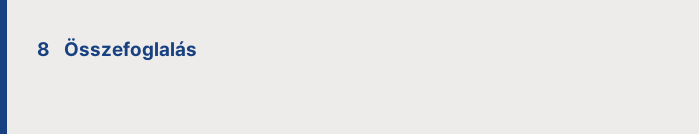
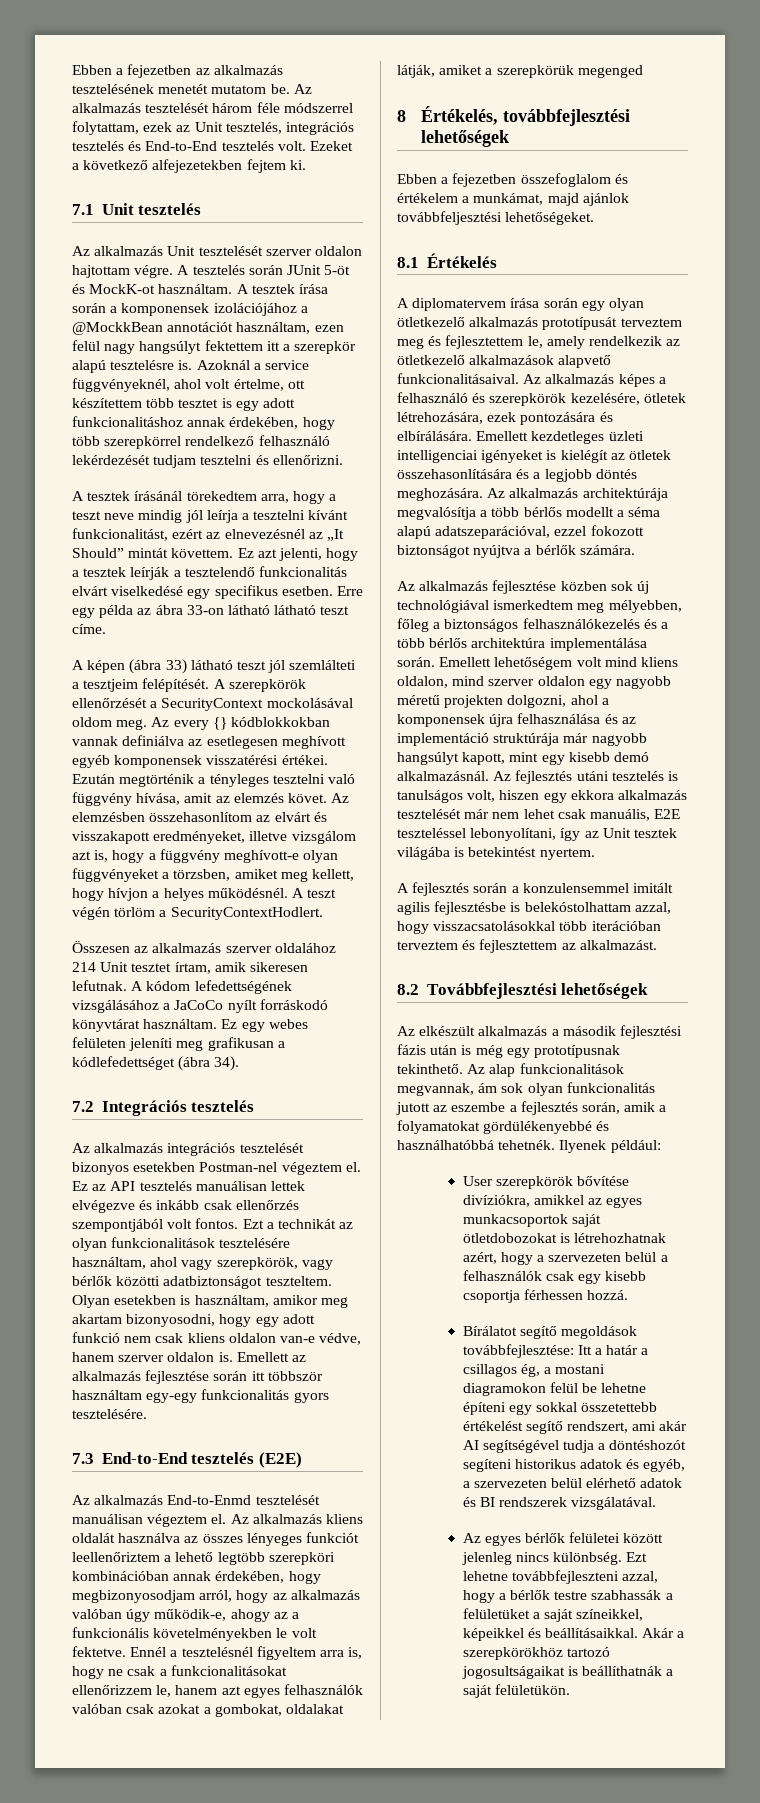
- 8 Összefoglalás
+ Ebben a fejezetben az alkalmazás tesztelésének menetét mutatom be. Az alkalmazás tesztelését három féle módszerrel folytattam, ezek az Unit tesztelés, integrációs tesztelés és End-to-End tesztelés volt. Ezeket a következő alfejezetekben fejtem ki.
+ 7.1 Unit tesztelés
+ Az alkalmazás Unit tesztelését szerver oldalon hajtottam végre. A tesztelés során JUnit 5-öt és MockK-ot használtam. A tesztek írása során a komponensek izolációjához a @MockkBean annotációt használtam, ezen felül nagy hangsúlyt fektettem itt a szerepkör alapú tesztelésre is. Azoknál a service függvényeknél, ahol volt értelme, ott készítettem több tesztet is egy adott funkcionalitáshoz annak érdekében, hogy több szerepkörrel rendelkező felhasználó lekérdezését tudjam tesztelni és ellenőrizni.
+ A tesztek írásánál törekedtem arra, hogy a teszt neve mindig jól leírja a tesztelni kívánt funkcionalitást, ezért az elnevezésnél az „It Should” mintát követtem. Ez azt jelenti, hogy a tesztek leírják a tesztelendő funkcionalitás elvárt viselkedésé egy specifikus esetben. Erre egy példa az ábra 33-on látható látható teszt címe.
+ A képen (ábra 33) látható teszt jól szemlálteti a tesztjeim felépítését. A szerepkörök ellenőrzését a SecurityContext mockolásával oldom meg. Az every {} kódblokkokban vannak definiálva az esetlegesen meghívott egyéb komponensek visszatérési értékei. Ezután megtörténik a tényleges tesztelni való függvény hívása, amit az elemzés követ. Az elemzésben összehasonlítom az elvárt és visszakapott eredményeket, illetve vizsgálom azt is, hogy a függvény meghívott-e olyan függvényeket a törzsben, amiket meg kellett, hogy hívjon a helyes működésnél. A teszt végén törlöm a SecurityContextHodlert.
+ Összesen az alkalmazás szerver oldalához 214 Unit tesztet írtam, amik sikeresen lefutnak. A kódom lefedettségének vizsgálásához a JaCoCo nyílt forráskodó könyvtárat használtam. Ez egy webes felületen jeleníti meg grafikusan a kódlefedettséget (ábra 34).
+ 7.2 Integrációs tesztelés
+ Az alkalmazás integrációs tesztelését bizonyos esetekben Postman-nel végeztem el. Ez az API tesztelés manuálisan lettek elvégezve és inkább csak ellenőrzés szempontjából volt fontos. Ezt a technikát az olyan funkcionalitások tesztelésére használtam, ahol vagy szerepkörök, vagy bérlők közötti adatbiztonságot teszteltem. Olyan esetekben is használtam, amikor meg akartam bizonyosodni, hogy egy adott funkció nem csak kliens oldalon van-e védve, hanem szerver oldalon is. Emellett az alkalmazás fejlesztése során itt többször használtam egy-egy funkcionalitás gyors tesztelésére.
+ 7.3 End-to-End tesztelés (E2E)
+ Az alkalmazás End-to-Enmd tesztelését manuálisan végeztem el. Az alkalmazás kliens oldalát használva az összes lényeges funkciót leellenőriztem a lehető legtöbb szerepköri kombinációban annak érdekében, hogy megbizonyosodjam arról, hogy az alkalmazás valóban úgy működik-e, ahogy az a funkcionális követelményekben le volt fektetve. Ennél a tesztelésnél figyeltem arra is, hogy ne csak a funkcionalitásokat ellenőrizzem le, hanem azt egyes felhasználók valóban csak azokat a gombokat, oldalakat látják, amiket a szerepkörük megenged
+ 8 Értékelés, továbbfejlesztési lehetőségek
+ Ebben a fejezetben összefoglalom és értékelem a munkámat, majd ajánlok továbbfeljesztési lehetőségeket.
+ 8.1 Értékelés
+ A diplomatervem írása során egy olyan ötletkezelő alkalmazás prototípusát terveztem meg és fejlesztettem le, amely rendelkezik az ötletkezelő alkalmazások alapvető funkcionalitásaival. Az alkalmazás képes a felhasználó és szerepkörök kezelésére, ötletek létrehozására, ezek pontozására és elbírálására. Emellett kezdetleges üzleti intelligenciai igényeket is kielégít az ötletek összehasonlítására és a legjobb döntés meghozására. Az alkalmazás architektúrája megvalósítja a több bérlős modellt a séma alapú adatszeparációval, ezzel fokozott biztonságot nyújtva a bérlők számára.
+ Az alkalmazás fejlesztése közben sok új technológiával ismerkedtem meg mélyebben, főleg a biztonságos felhasználókezelés és a több bérlős architektúra implementálása során. Emellett lehetőségem volt mind kliens oldalon, mind szerver oldalon egy nagyobb méretű projekten dolgozni, ahol a komponensek újra felhasználása és az implementáció struktúrája már nagyobb hangsúlyt kapott, mint egy kisebb demó alkalmazásnál. Az fejlesztés utáni tesztelés is tanulságos volt, hiszen egy ekkora alkalmazás tesztelését már nem lehet csak manuális, E2E teszteléssel lebonyolítani, így az Unit tesztek világába is betekintést nyertem.
+ A fejlesztés során a konzulensemmel imitált agilis fejlesztésbe is belekóstolhattam azzal, hogy visszacsatolásokkal több iterációban terveztem és fejlesztettem az alkalmazást.
+ 8.2 Továbbfejlesztési lehetőségek
+ Az elkészült alkalmazás a második fejlesztési fázis után is még egy prototípusnak tekinthető. Az alap funkcionalitások megvannak, ám sok olyan funkcionalitás jutott az eszembe a fejlesztés során, amik a folyamatokat gördülékenyebbé és használhatóbbá tehetnék. Ilyenek például:
+ User szerepkörök bővítése divíziókra, amikkel az egyes munkacsoportok saját ötletdobozokat is létrehozhatnak azért, hogy a szervezeten belül a felhasználók csak egy kisebb csoportja férhessen hozzá.
+ Bírálatot segítő megoldások továbbfejlesztése: Itt a határ a csillagos ég, a mostani diagramokon felül be lehetne építeni egy sokkal összetettebb értékelést segítő rendszert, ami akár AI segítségével tudja a döntéshozót segíteni historikus adatok és egyéb, a szervezeten belül elérhető adatok és BI rendszerek vizsgálatával.
+ Az egyes bérlők felületei között jelenleg nincs különbség. Ezt lehetne továbbfejleszteni azzal, hogy a bérlők testre szabhassák a felületüket a saját színeikkel, képeikkel és beállításaikkal. Akár a szerepkörökhöz tartozó jogosultságaikat is beállíthatnák a saját felületükön.

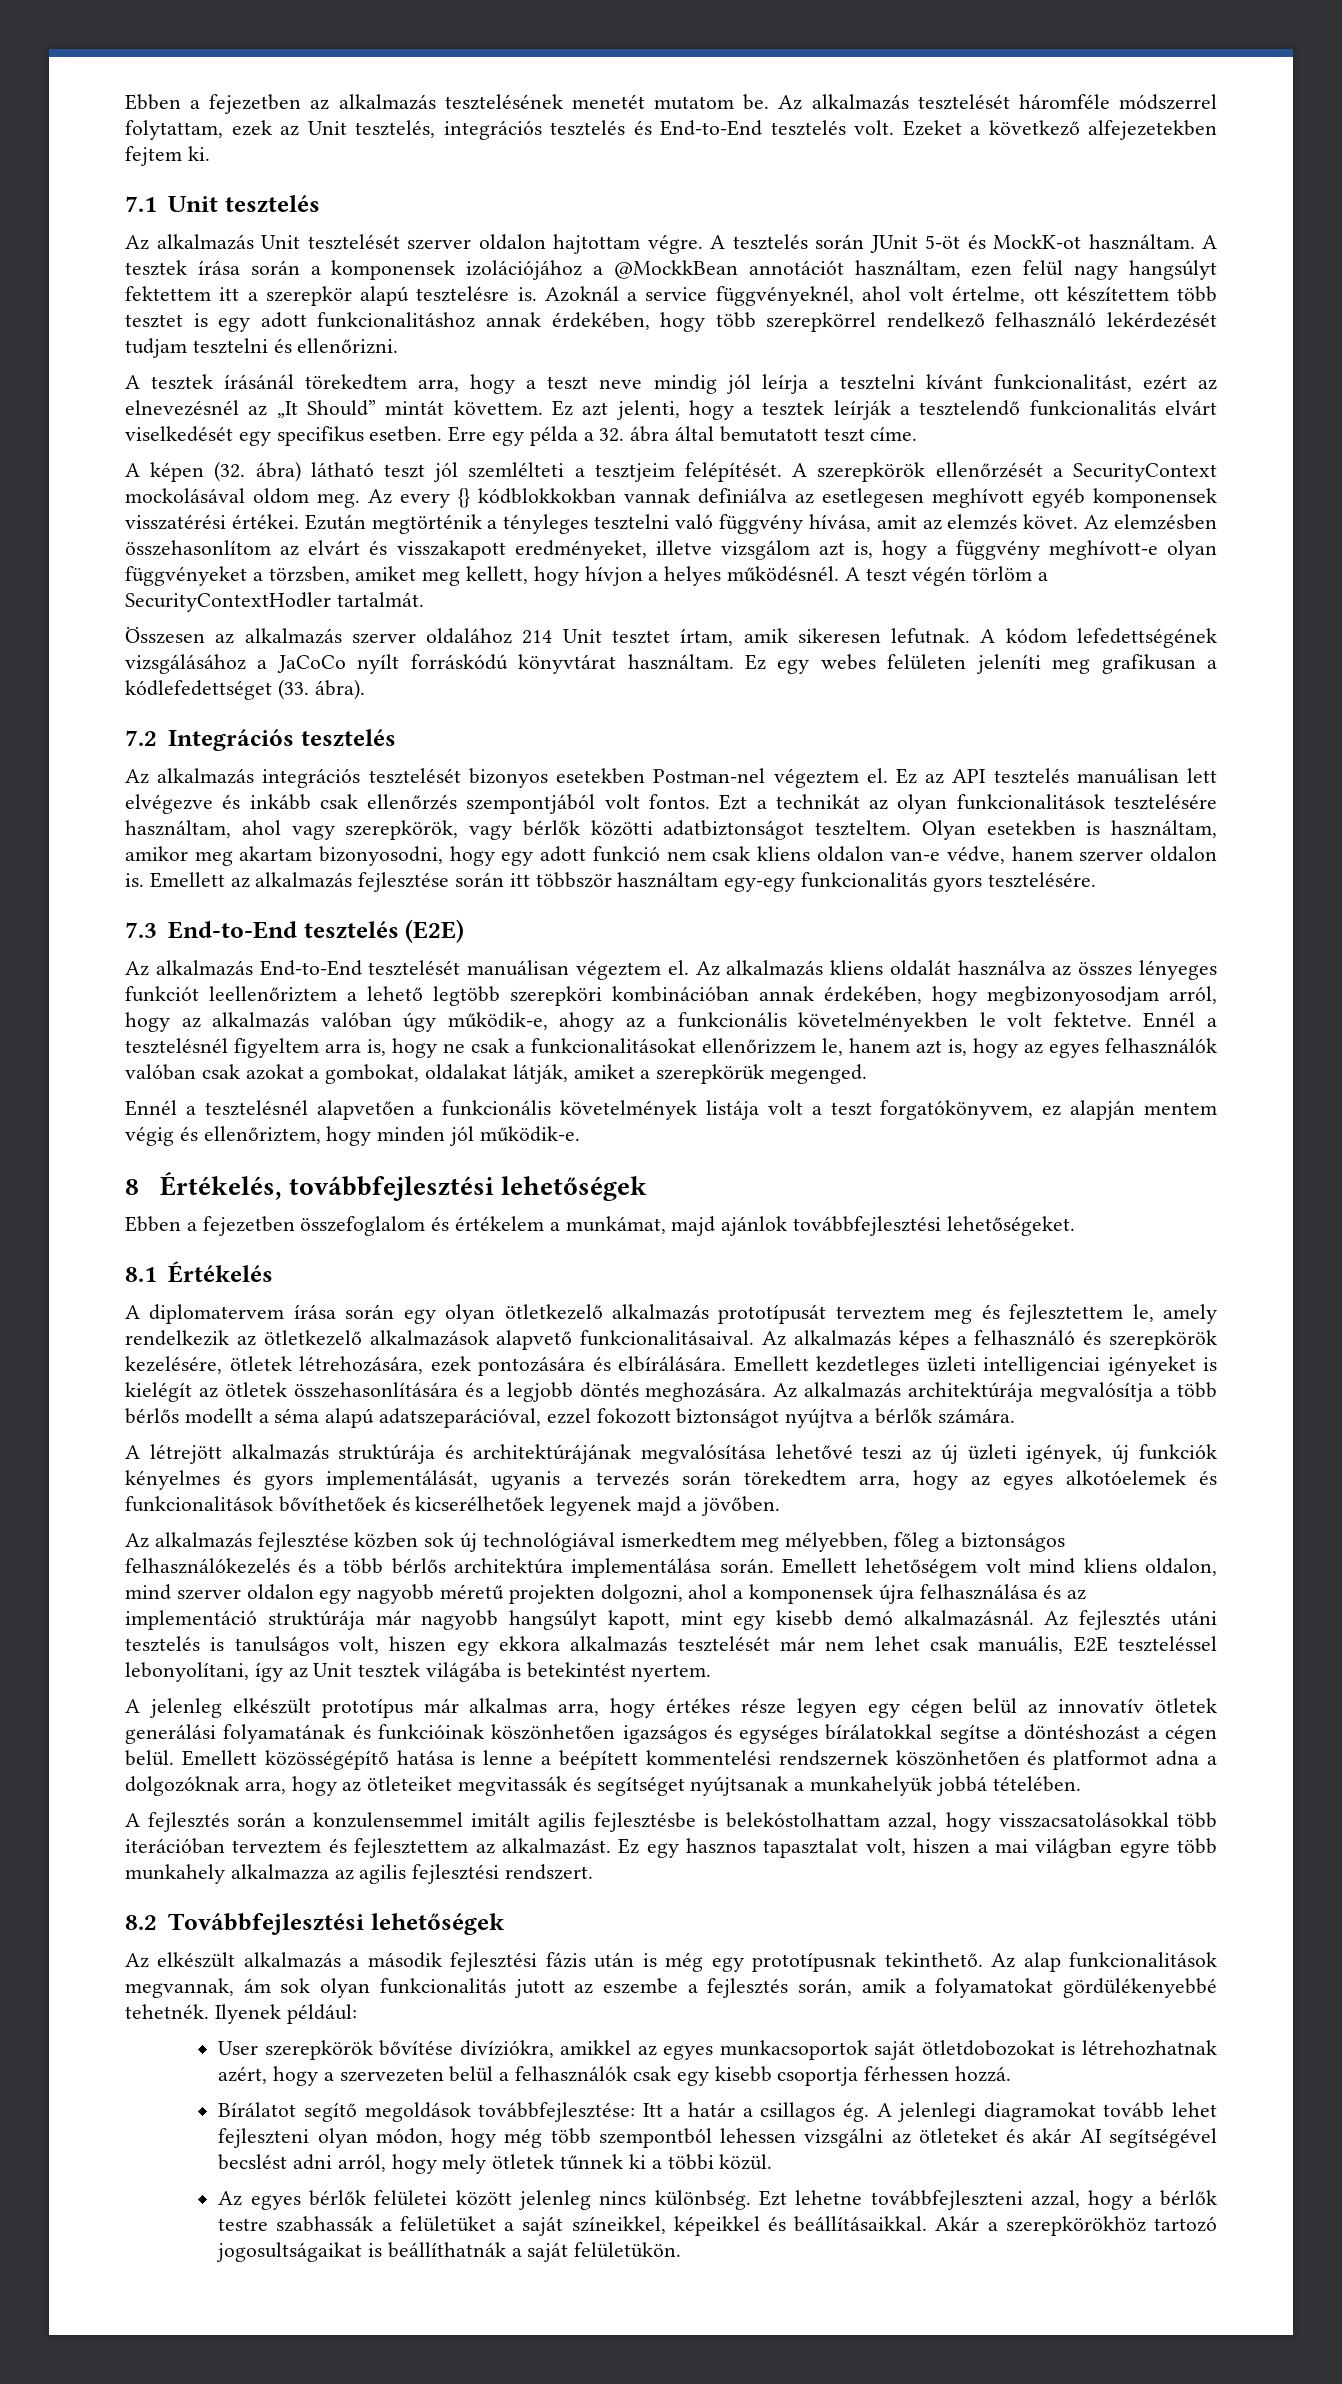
- Az alkalmazás tesztelését három féle módszerrel folytattam, ezek az Unit tesztelés, integrációs tesztelés és End-to-End tesztelés volt.
+ Az alkalmazás tesztelését háromféle módszerrel folytattam, ezek az Unit tesztelés, integrációs tesztelés és End-to-End tesztelés volt.
- Ez azt jelenti, hogy a tesztek leírják a tesztelendő funkcionalitás elvárt viselkedésé egy specifikus esetben.
+ Ez azt jelenti, hogy a tesztek leírják a tesztelendő funkcionalitás elvárt viselkedését egy specifikus esetben.
- Erre egy példa az ábra 33-on látható látható teszt címe.
+ Erre egy példa a 32. ábra által bemutatott teszt címe.
- A képen (ábra 33) látható teszt jól szemlálteti a tesztjeim felépítését.
+ A képen (32. ábra) látható teszt jól szemlélteti a tesztjeim felépítését.
- A teszt végén törlöm a SecurityContextHodlert.
+ A teszt végén törlöm a SecurityContextHodler tartalmát.
- A kódom lefedettségének vizsgálásához a JaCoCo nyílt forráskodó könyvtárat használtam.
+ A kódom lefedettségének vizsgálásához a JaCoCo nyílt forráskódú könyvtárat használtam.
- Ez egy webes felületen jeleníti meg grafikusan a kódlefedettséget (ábra 34).
+ Ez egy webes felületen jeleníti meg grafikusan a kódlefedettséget (33. ábra).
- Ez az API tesztelés manuálisan lettek elvégezve és inkább csak ellenőrzés szempontjából volt fontos.
+ Ez az API tesztelés manuálisan lett elvégezve és inkább csak ellenőrzés szempontjából volt fontos.
- Az alkalmazás End-to-Enmd tesztelését manuálisan végeztem el.
+ Az alkalmazás End-to-End tesztelését manuálisan végeztem el.
- Ennél a tesztelésnél figyeltem arra is, hogy ne csak a funkcionalitásokat ellenőrizzem le, hanem azt egyes felhasználók valóban csak azokat a gombokat, oldalakat látják, amiket a szerepkörük megenged
+ Ennél a tesztelésnél figyeltem arra is, hogy ne csak a funkcionalitásokat ellenőrizzem le, hanem azt is, hogy az egyes felhasználók valóban csak azokat a gombokat, oldalakat látják, amiket a szerepkörük megenged.
+ Ennél a tesztelésnél alapvetően a funkcionális követelmények listája volt a teszt forgatókönyvem, ez alapján mentem végig és ellenőriztem, hogy minden jól működik-e.
- Ebben a fejezetben összefoglalom és értékelem a munkámat, majd ajánlok továbbfeljesztési lehetőségeket.
+ Ebben a fejezetben összefoglalom és értékelem a munkámat, majd ajánlok továbbfejlesztési lehetőségeket.
+ A létrejött alkalmazás struktúrája és architektúrájának megvalósítása lehetővé teszi az új üzleti igények, új funkciók kényelmes és gyors implementálását, ugyanis a tervezés során törekedtem arra, hogy az egyes alkotóelemek és funkcionalitások bővíthetőek és kicserélhetőek legyenek majd a jövőben.
+ A jelenleg elkészült prototípus már alkalmas arra, hogy értékes része legyen egy cégen belül az innovatív ötletek generálási folyamatának és funkcióinak köszönhetően igazságos és egységes bírálatokkal segítse a döntéshozást a cégen belül. Emellett közösségépítő hatása is lenne a beépített kommentelési rendszernek köszönhetően és platformot adna a dolgozóknak arra, hogy az ötleteiket megvitassák és segítséget nyújtsanak a munkahelyük jobbá tételében.
+ Ez egy hasznos tapasztalat volt, hiszen a mai világban egyre több munkahely alkalmazza az agilis fejlesztési rendszert.
- Az alap funkcionalitások megvannak, ám sok olyan funkcionalitás jutott az eszembe a fejlesztés során, amik a folyamatokat gördülékenyebbé és használhatóbbá tehetnék.
+ Az alap funkcionalitások megvannak, ám sok olyan funkcionalitás jutott az eszembe a fejlesztés során, amik a folyamatokat gördülékenyebbé tehetnék.
- Bírálatot segítő megoldások továbbfejlesztése: Itt a határ a csillagos ég, a mostani diagramokon felül be lehetne építeni egy sokkal összetettebb értékelést segítő rendszert, ami akár AI segítségével tudja a döntéshozót segíteni historikus adatok és egyéb, a szervezeten belül elérhető adatok és BI rendszerek vizsgálatával.
+ Bírálatot segítő megoldások továbbfejlesztése: Itt a határ a csillagos ég. A jelenlegi diagramokat tovább lehet fejleszteni olyan módon, hogy még több szempontból lehessen vizsgálni az ötleteket és akár AI segítségével becslést adni arról, hogy mely ötletek tűnnek ki a többi közül.

